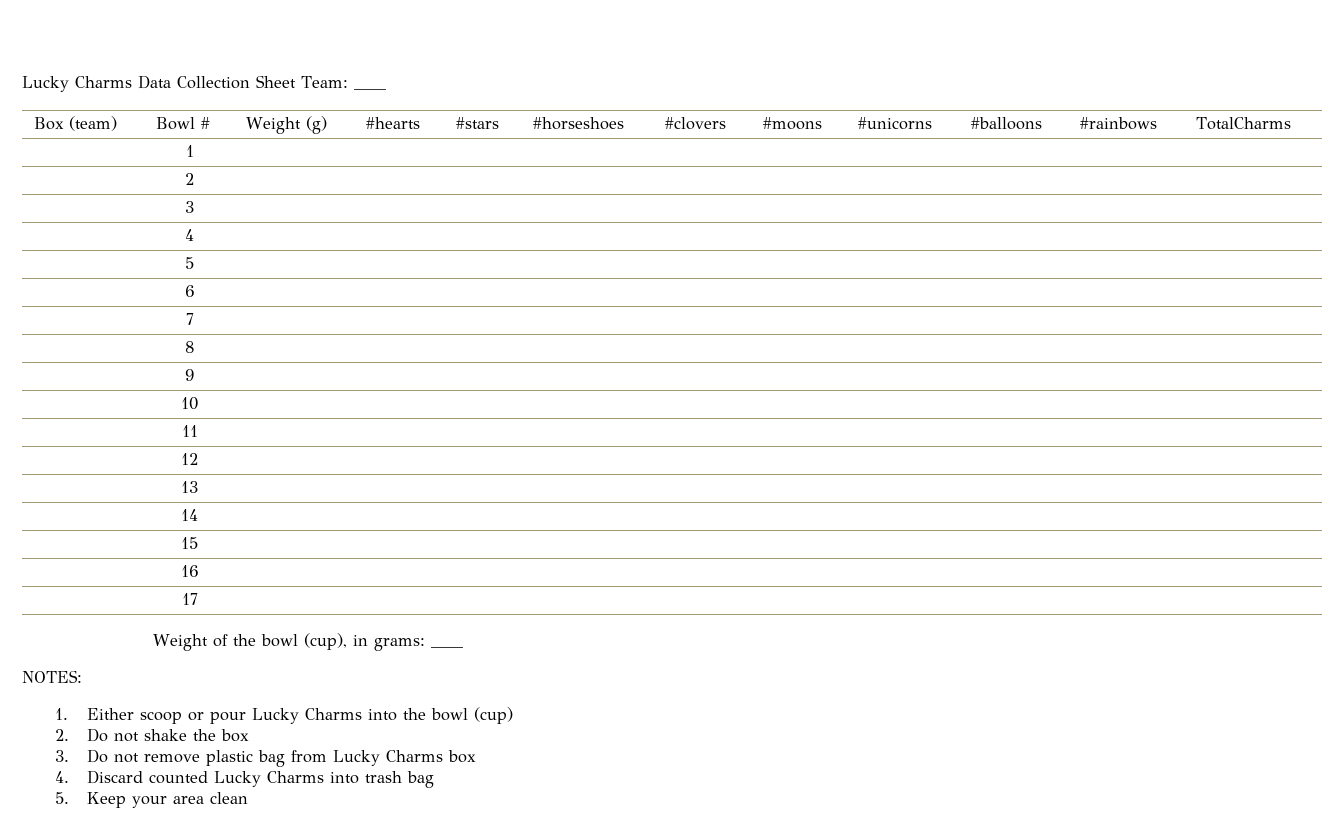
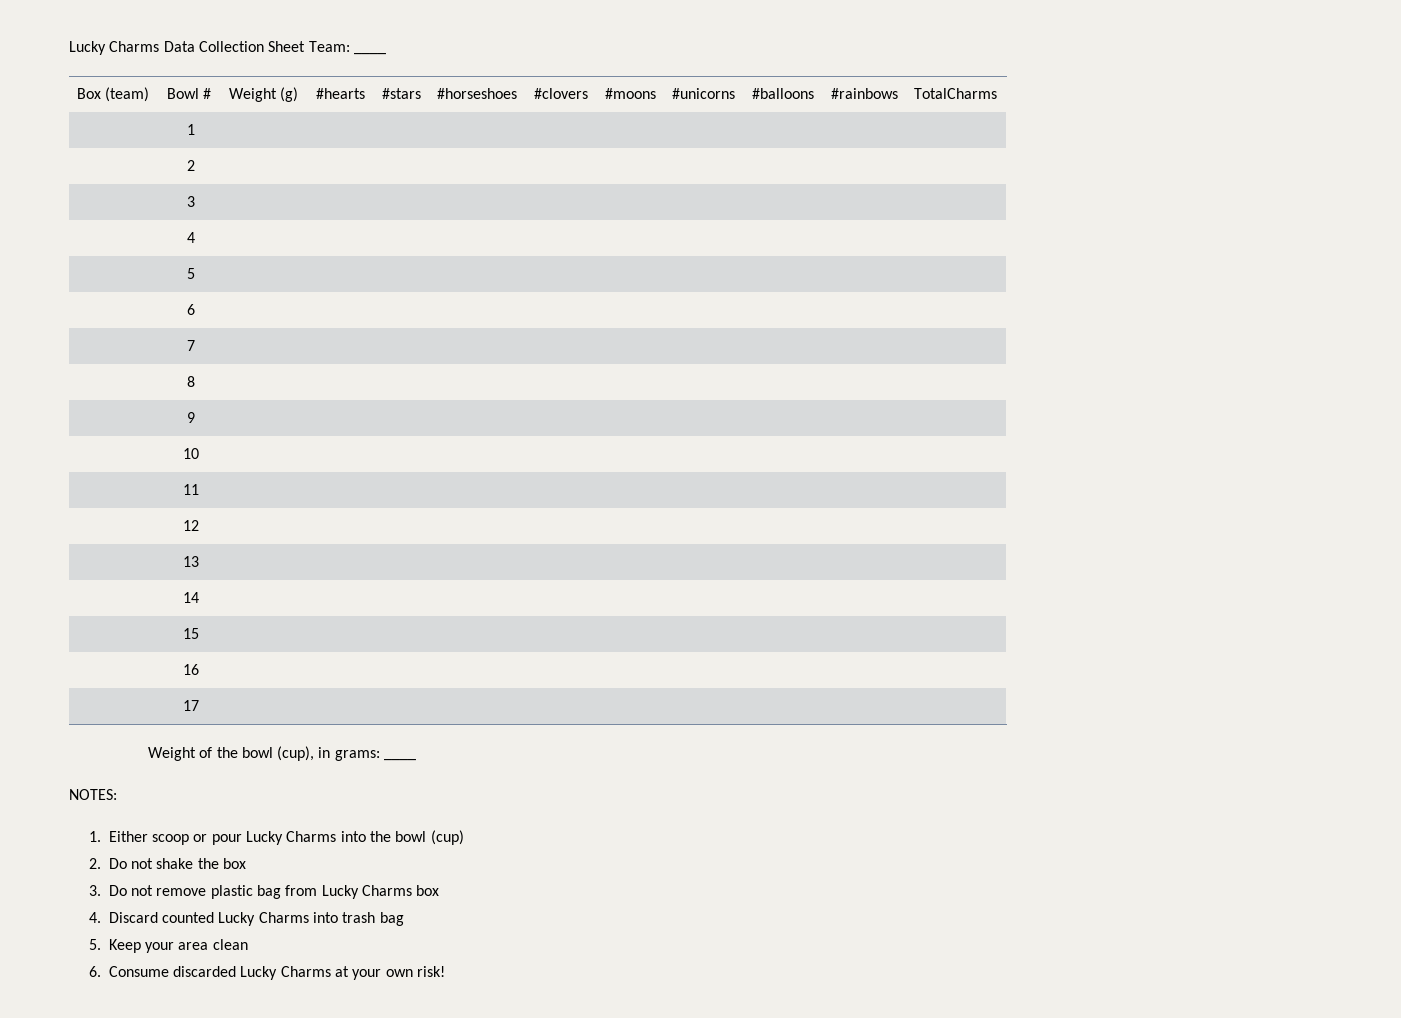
+ 6. Consume discarded Lucky Charms at your own risk!

